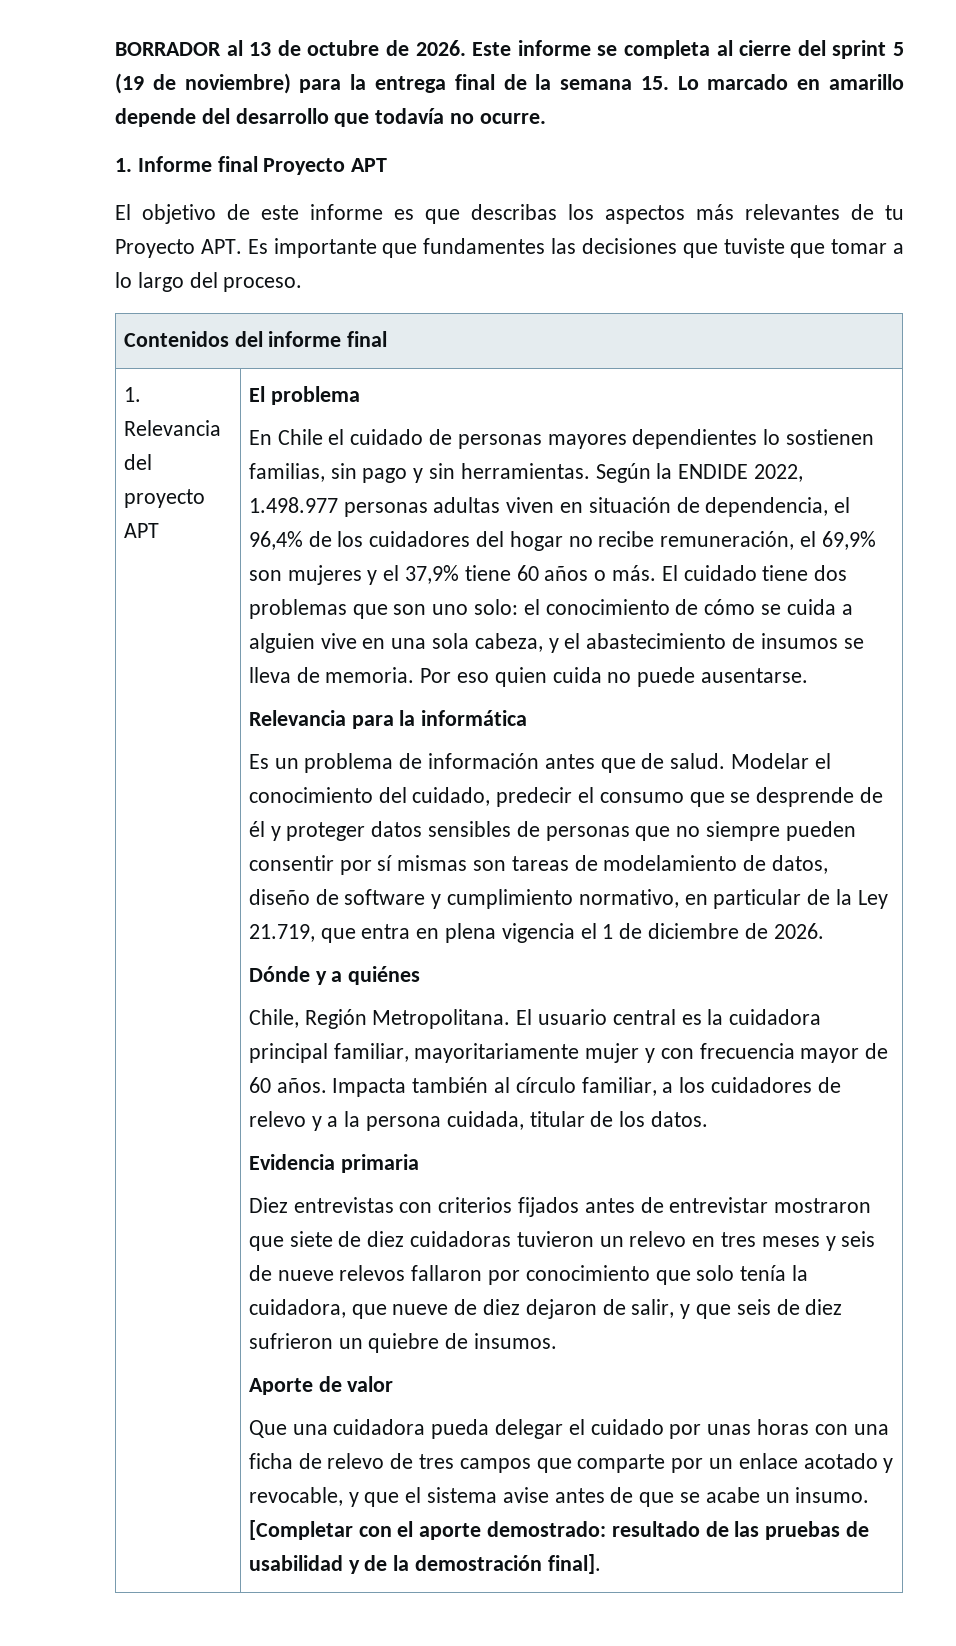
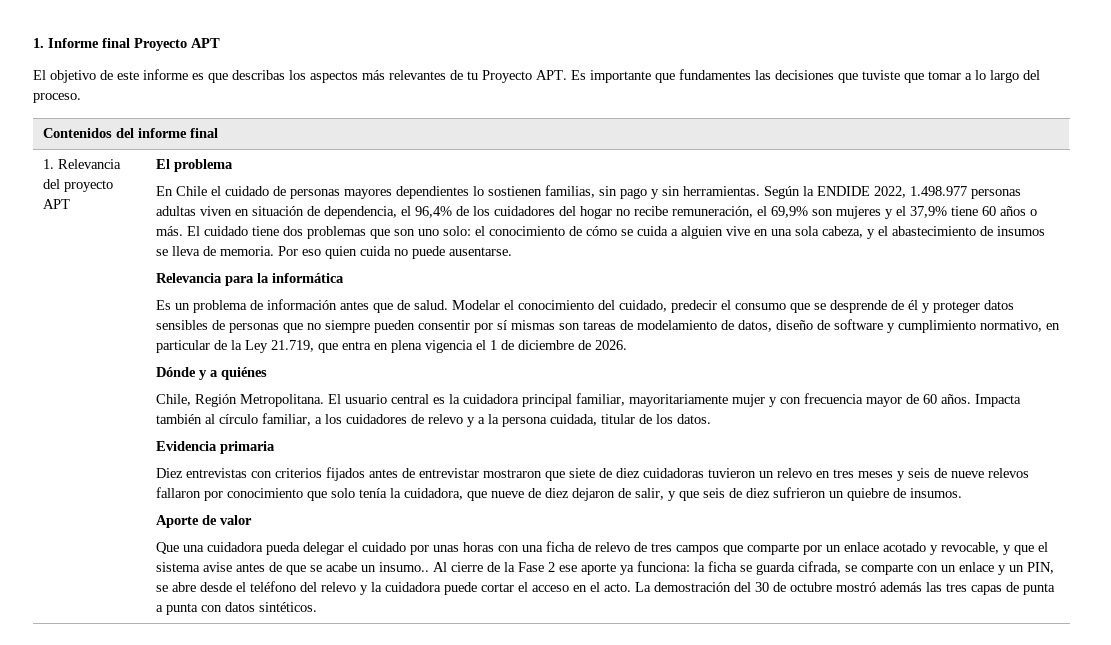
- BORRADOR al 13 de octubre de 2026. Este informe se completa al cierre del sprint 5 (19 de noviembre) para la entrega final de la semana 15. Lo marcado en amarillo depende del desarrollo que todavía no ocurre.
- Que una cuidadora pueda delegar el cuidado por unas horas con una ficha de relevo de tres campos que comparte por un enlace acotado y revocable, y que el sistema avise antes de que se acabe un insumo. [Completar con el aporte demostrado: resultado de las pruebas de usabilidad y de la demostración final].
+ Que una cuidadora pueda delegar el cuidado por unas horas con una ficha de relevo de tres campos que comparte por un enlace acotado y revocable, y que el sistema avise antes de que se acabe un insumo.. Al cierre de la Fase 2 ese aporte ya funciona: la ficha se guarda cifrada, se comparte con un enlace y un PIN, se abre desde el teléfono del relevo y la cuidadora puede cortar el acceso en el acto. La demostración del 30 de octubre mostró además las tres capas de punta a punta con datos sintéticos.

